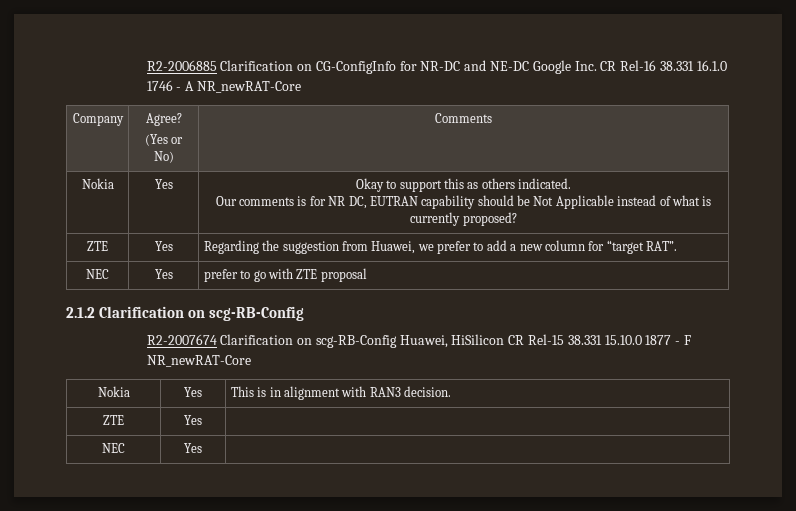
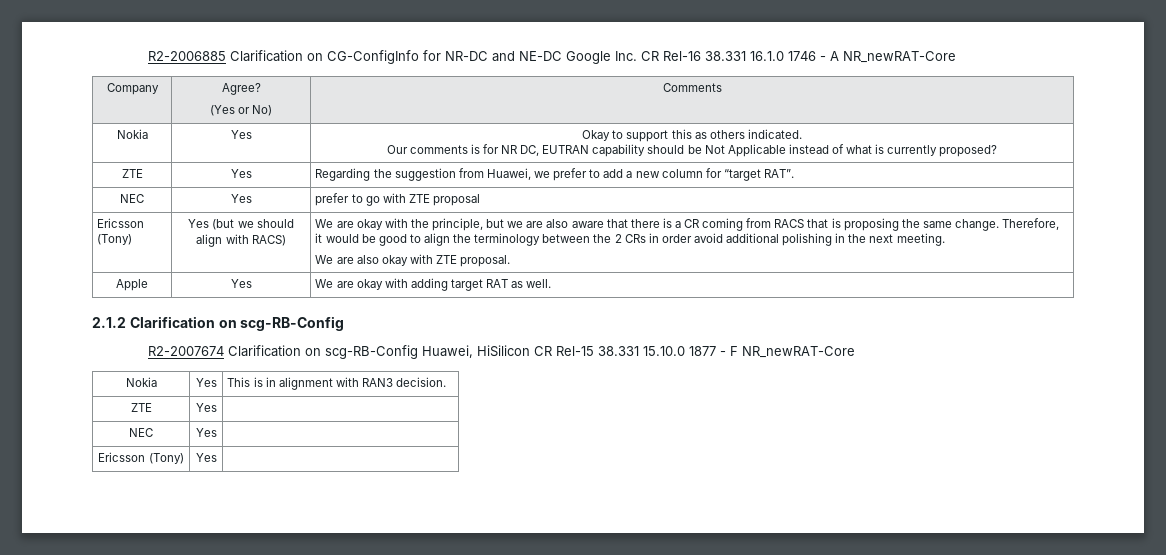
+ Ericsson (Tony) | Yes (but we should align with RACS) | We are okay with the principle, but we are also aware that there is a CR coming from RACS that is proposing the same change. Therefore, it would be good to align the terminology between the 2 CRs in order avoid additional polishing in the next meeting.
+ We are also okay with ZTE proposal.
+ Apple | Yes | We are okay with adding target RAT as well.
+ Ericsson (Tony) | Yes |

